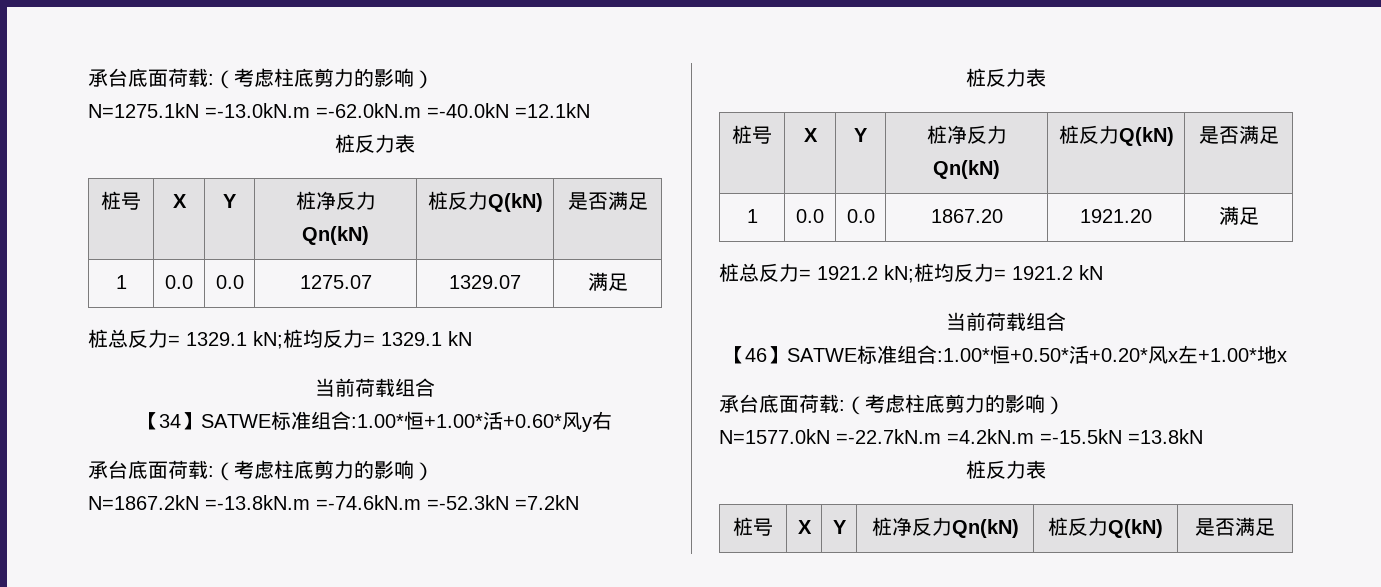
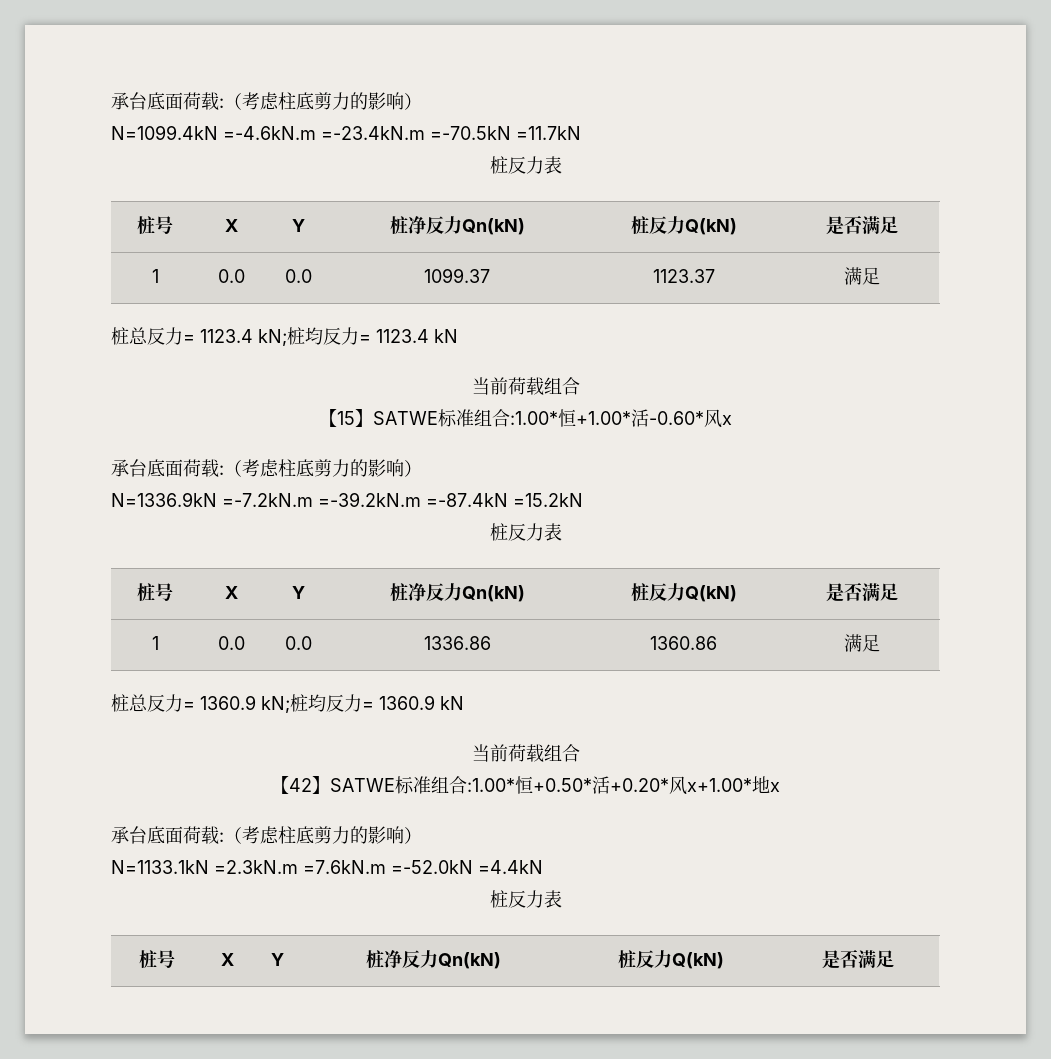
- N=1275.1kN =-13.0kN.m =-62.0kN.m =-40.0kN =12.1kN
+ N=1099.4kN =-4.6kN.m =-23.4kN.m =-70.5kN =11.7kN
- 1 | 0.0 | 0.0 | 1275.07 | 1329.07 | 满足
- 桩总反力= 1329.1 kN;桩均反力= 1329.1 kN
+ 1 | 0.0 | 0.0 | 1099.37 | 1123.37 | 满足
+ 桩总反力= 1123.4 kN;桩均反力= 1123.4 kN
  当前荷载组合
- 【34】SATWE标准组合:1.00*恒+1.00*活+0.60*风y右
+ 【15】SATWE标准组合:1.00*恒+1.00*活-0.60*风x
- N=1867.2kN =-13.8kN.m =-74.6kN.m =-52.3kN =7.2kN
+ N=1336.9kN =-7.2kN.m =-39.2kN.m =-87.4kN =15.2kN
- 1 | 0.0 | 0.0 | 1867.20 | 1921.20 | 满足
- 桩总反力= 1921.2 kN;桩均反力= 1921.2 kN
+ 1 | 0.0 | 0.0 | 1336.86 | 1360.86 | 满足
+ 桩总反力= 1360.9 kN;桩均反力= 1360.9 kN
  当前荷载组合
- 【46】SATWE标准组合:1.00*恒+0.50*活+0.20*风x左+1.00*地x
+ 【42】SATWE标准组合:1.00*恒+0.50*活+0.20*风x+1.00*地x
- N=1577.0kN =-22.7kN.m =4.2kN.m =-15.5kN =13.8kN
+ N=1133.1kN =2.3kN.m =7.6kN.m =-52.0kN =4.4kN

